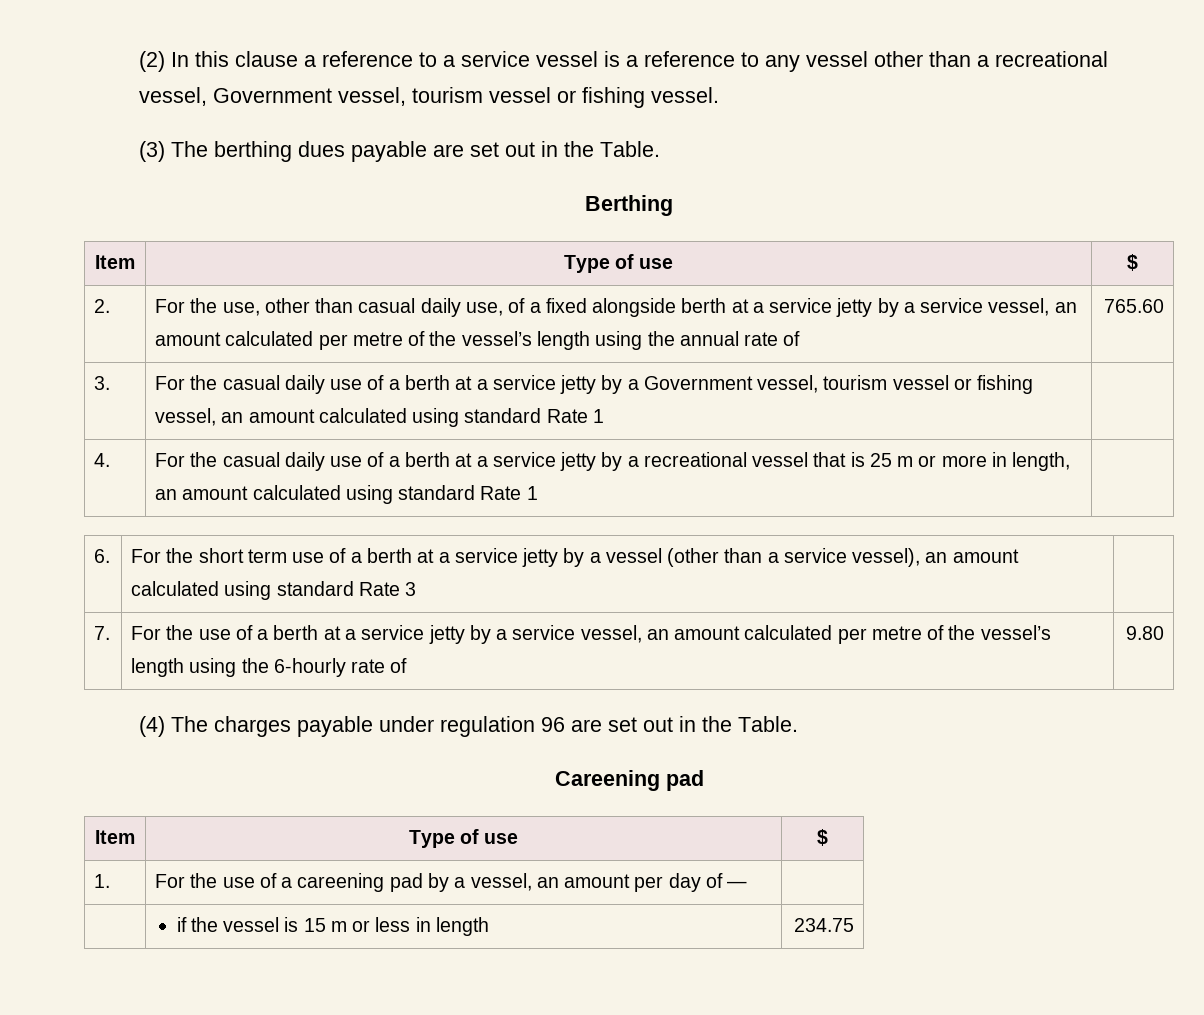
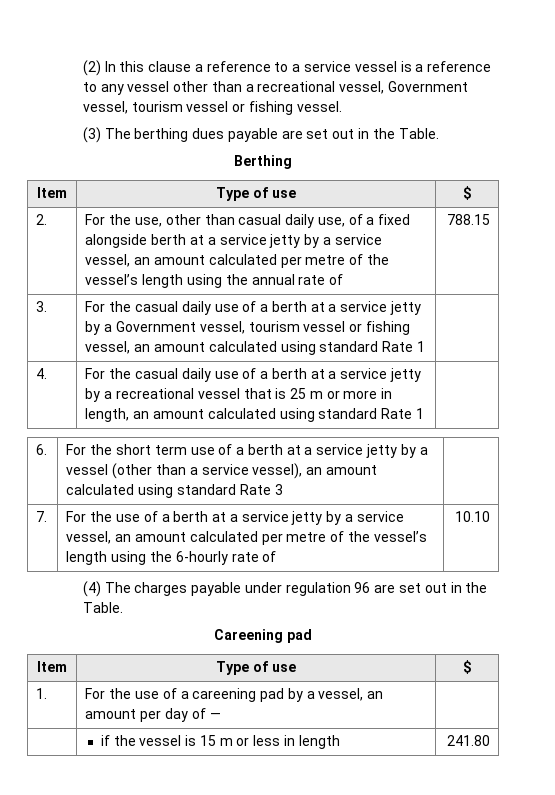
- 2. | For the use, other than casual daily use, of a fixed alongside berth at a service jetty by a service vessel, an amount calculated per metre of the vessel’s length using the annual rate of | 765.60
+ 2. | For the use, other than casual daily use, of a fixed alongside berth at a service jetty by a service vessel, an amount calculated per metre of the vessel’s length using the annual rate of | 788.15
- 7. | For the use of a berth at a service jetty by a service vessel, an amount calculated per metre of the vessel’s length using the 6-hourly rate of | 9.80
+ 7. | For the use of a berth at a service jetty by a service vessel, an amount calculated per metre of the vessel’s length using the 6-hourly rate of | 10.10
- | if the vessel is 15 m or less in length | 234.75
+ | if the vessel is 15 m or less in length | 241.80

